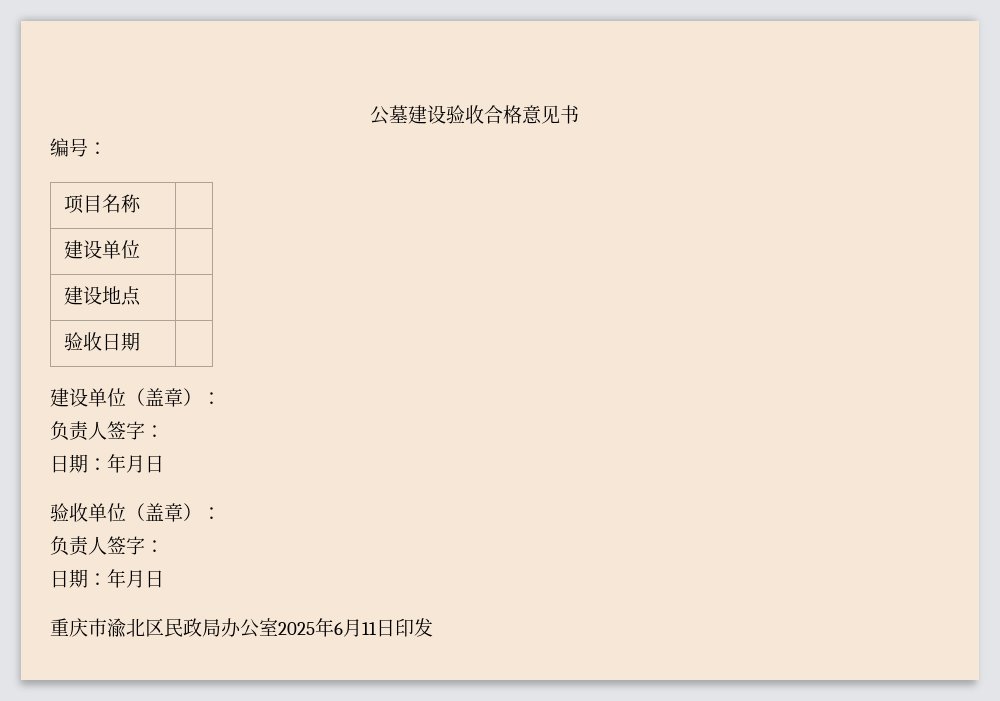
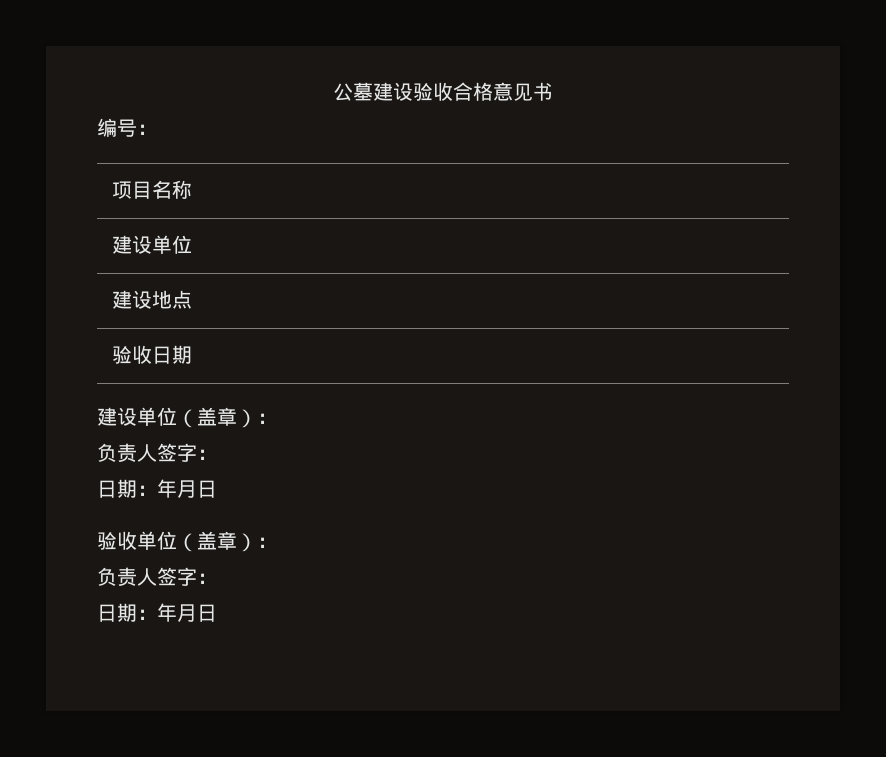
- 重庆市渝北区民政局办公室2025年6月11日印发

